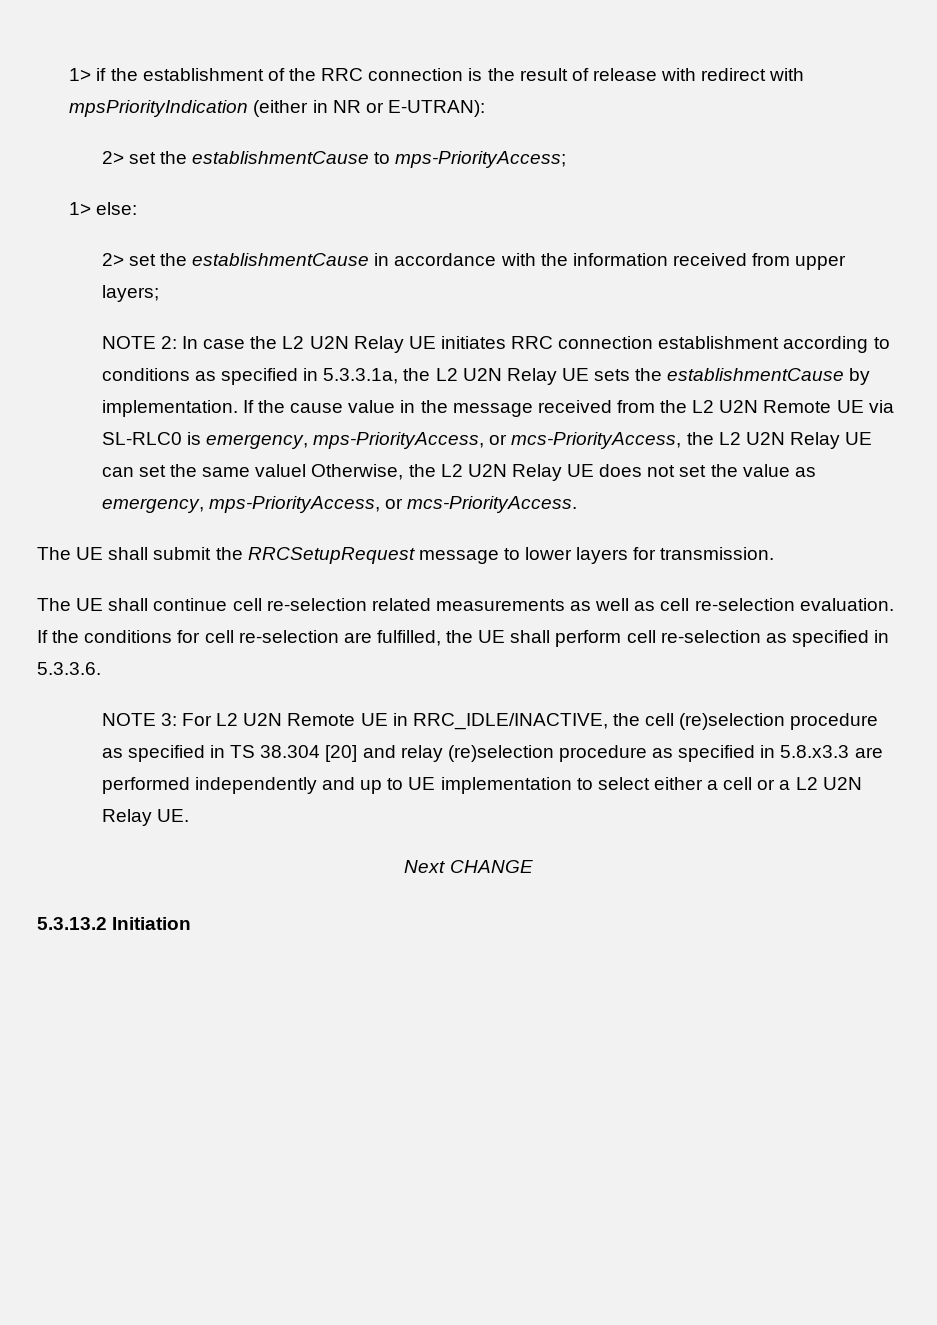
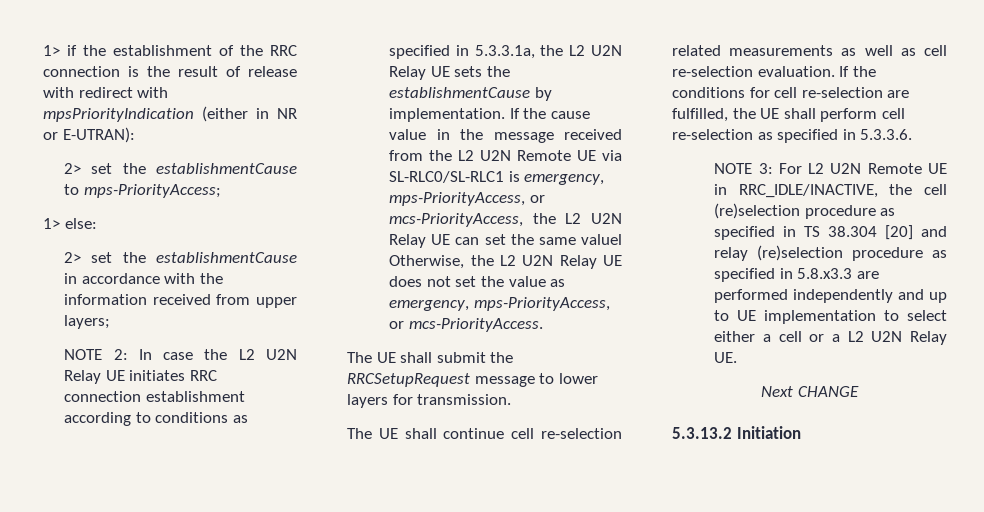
- If the cause value in the message received from the L2 U2N Remote UE via SL-RLC0 is emergency, mps-PriorityAccess, or mcs-PriorityAccess, the L2 U2N Relay UE can set the same valuel Otherwise, the L2 U2N Relay UE does not set the value as emergency, mps-PriorityAccess, or mcs-PriorityAccess.
+ If the cause value in the message received from the L2 U2N Remote UE via SL-RLC0/SL-RLC1 is emergency, mps-PriorityAccess, or mcs-PriorityAccess, the L2 U2N Relay UE can set the same valuel Otherwise, the L2 U2N Relay UE does not set the value as emergency, mps-PriorityAccess, or mcs-PriorityAccess.

